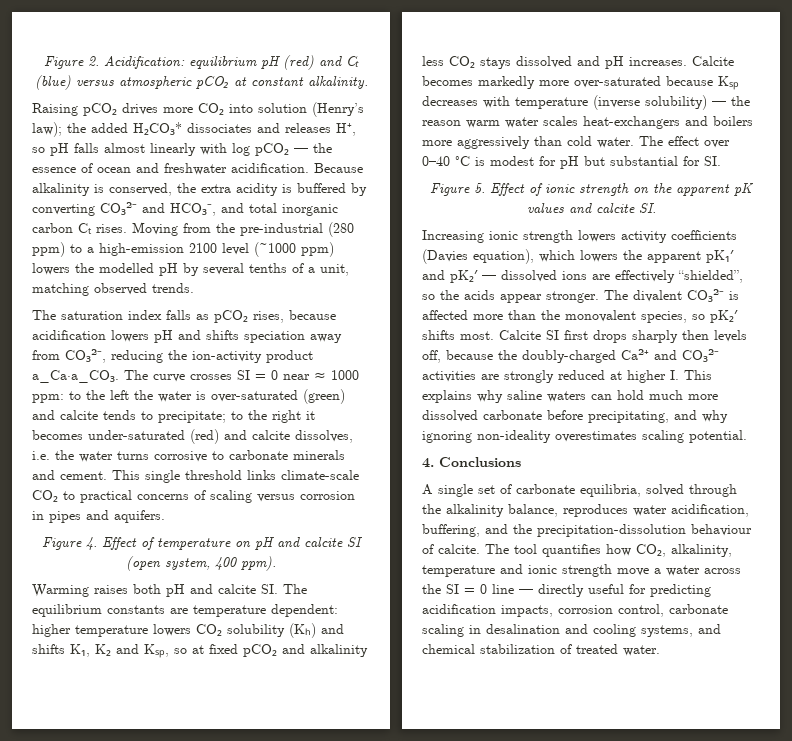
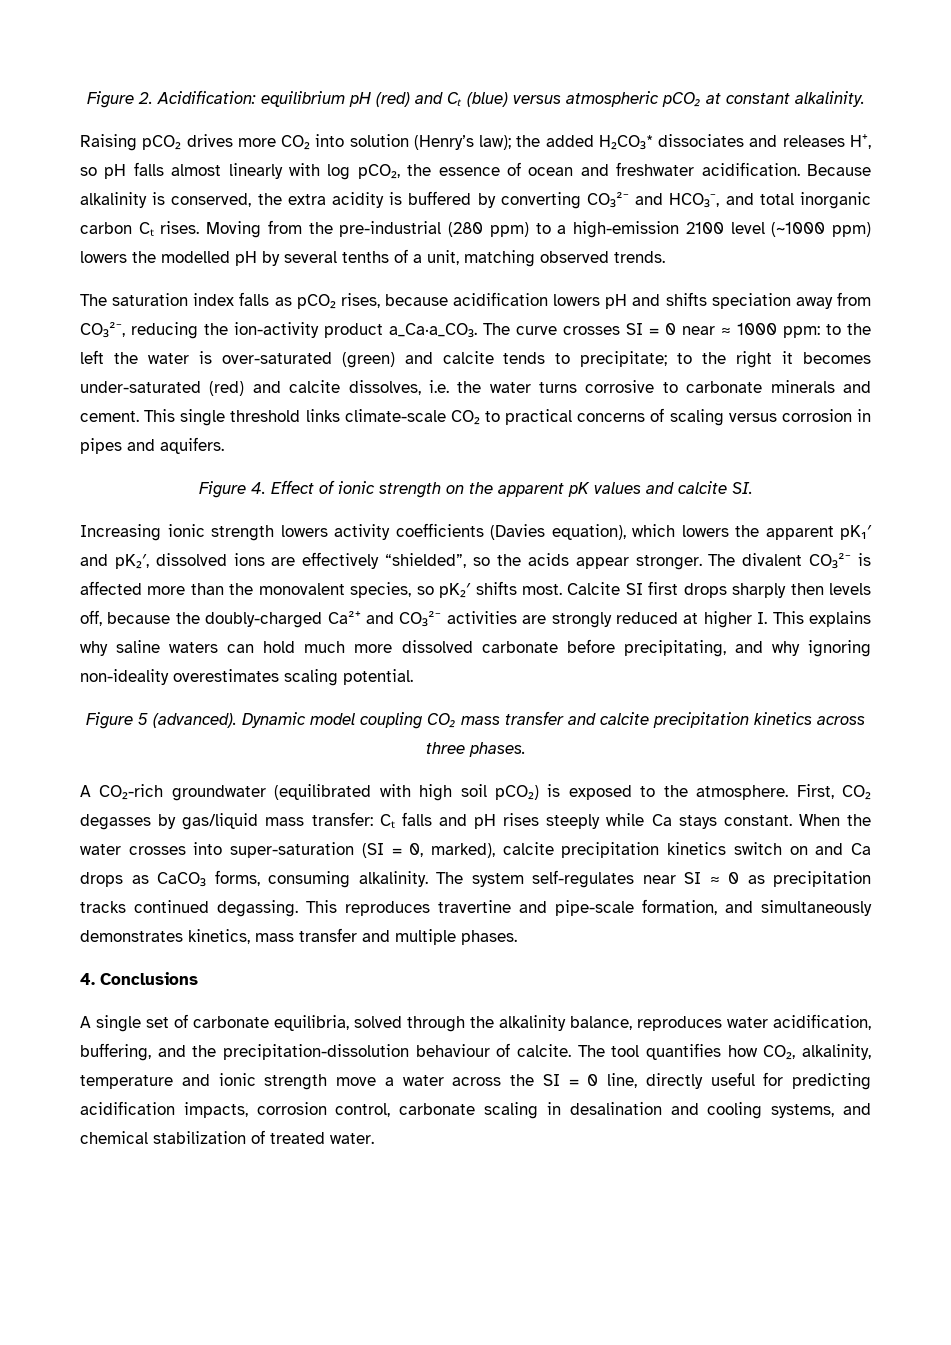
- Raising pCO₂ drives more CO₂ into solution (Henry’s law); the added H₂CO₃* dissociates and releases H⁺, so pH falls almost linearly with log pCO₂ — the essence of ocean and freshwater acidification.
+ Raising pCO₂ drives more CO₂ into solution (Henry’s law); the added H₂CO₃* dissociates and releases H⁺, so pH falls almost linearly with log pCO₂, the essence of ocean and freshwater acidification.
- Figure 4. Effect of temperature on pH and calcite SI (open system, 400 ppm).
- Warming raises both pH and calcite SI. The equilibrium constants are temperature dependent: higher temperature lowers CO₂ solubility (Kₕ) and shifts K₁, K₂ and Kₛₚ, so at fixed pCO₂ and alkalinity less CO₂ stays dissolved and pH increases. Calcite becomes markedly more over-saturated because Kₛₚ decreases with temperature (inverse solubility) — the reason warm water scales heat-exchangers and boilers more aggressively than cold water. The effect over 0–40 °C is modest for pH but substantial for SI.
- Figure 5. Effect of ionic strength on the apparent pK values and calcite SI.
+ Figure 4. Effect of ionic strength on the apparent pK values and calcite SI.
- Increasing ionic strength lowers activity coefficients (Davies equation), which lowers the apparent pK₁′ and pK₂′ — dissolved ions are effectively “shielded”, so the acids appear stronger.
+ Increasing ionic strength lowers activity coefficients (Davies equation), which lowers the apparent pK₁′ and pK₂′, dissolved ions are effectively “shielded”, so the acids appear stronger.
+ Figure 5 (advanced). Dynamic model coupling CO₂ mass transfer and calcite precipitation kinetics across three phases.
+ A CO₂-rich groundwater (equilibrated with high soil pCO₂) is exposed to the atmosphere. First, CO₂ degasses by gas/liquid mass transfer: Cₜ falls and pH rises steeply while Ca stays constant. When the water crosses into super-saturation (SI = 0, marked), calcite precipitation kinetics switch on and Ca drops as CaCO₃ forms, consuming alkalinity. The system self-regulates near SI ≈ 0 as precipitation tracks continued degassing. This reproduces travertine and pipe-scale formation, and simultaneously demonstrates kinetics, mass transfer and multiple phases.
- The tool quantifies how CO₂, alkalinity, temperature and ionic strength move a water across the SI = 0 line — directly useful for predicting acidification impacts, corrosion control, carbonate scaling in desalination and cooling systems, and chemical stabilization of treated water.
+ The tool quantifies how CO₂, alkalinity, temperature and ionic strength move a water across the SI = 0 line, directly useful for predicting acidification impacts, corrosion control, carbonate scaling in desalination and cooling systems, and chemical stabilization of treated water.

